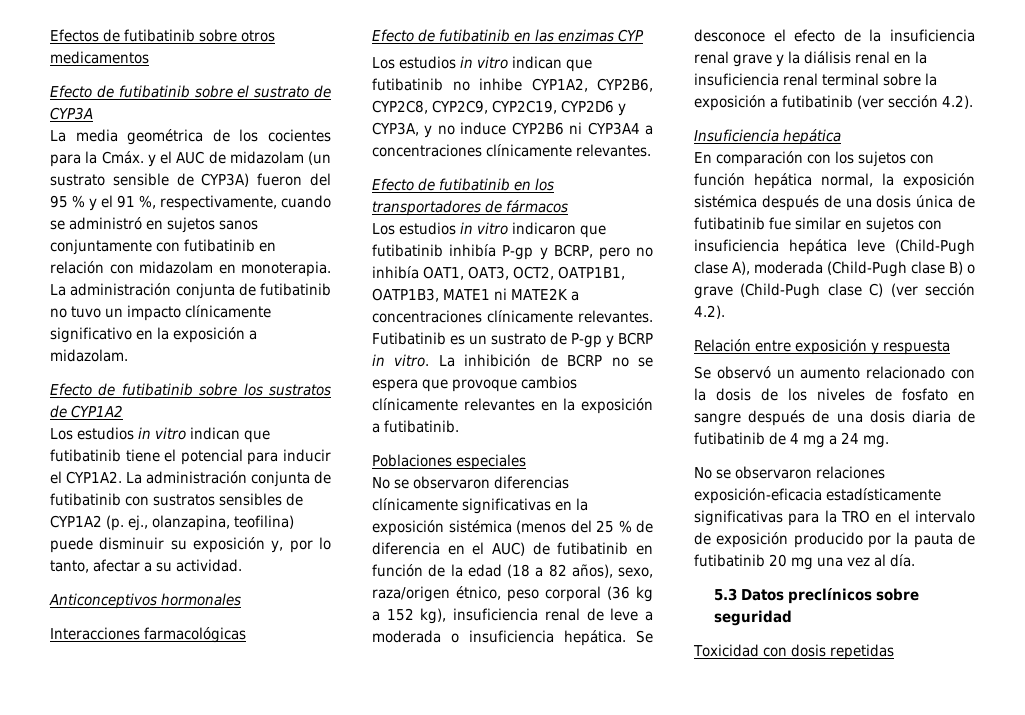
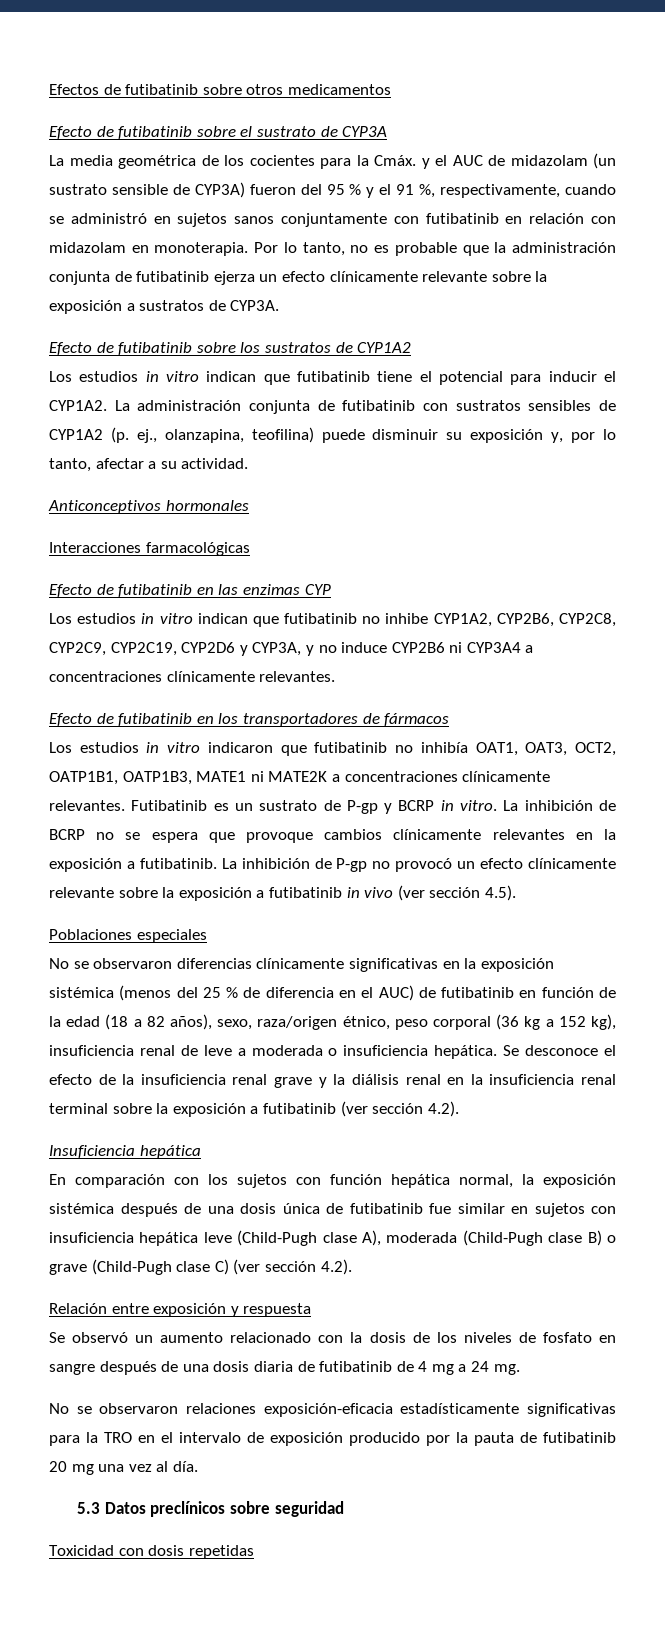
- La administración conjunta de futibatinib no tuvo un impacto clínicamente significativo en la exposición a midazolam.
+ Por lo tanto, no es probable que la administración conjunta de futibatinib ejerza un efecto clínicamente relevante sobre la exposición a sustratos de CYP3A.
- Los estudios in vitro indicaron que futibatinib inhibía P-gp y BCRP, pero no inhibía OAT1, OAT3, OCT2, OATP1B1, OATP1B3, MATE1 ni MATE2K a concentraciones clínicamente relevantes.
+ Los estudios in vitro indicaron que futibatinib no inhibía OAT1, OAT3, OCT2, OATP1B1, OATP1B3, MATE1 ni MATE2K a concentraciones clínicamente relevantes.
+ La inhibición de P-gp no provocó un efecto clínicamente relevante sobre la exposición a futibatinib in vivo (ver sección 4.5).

